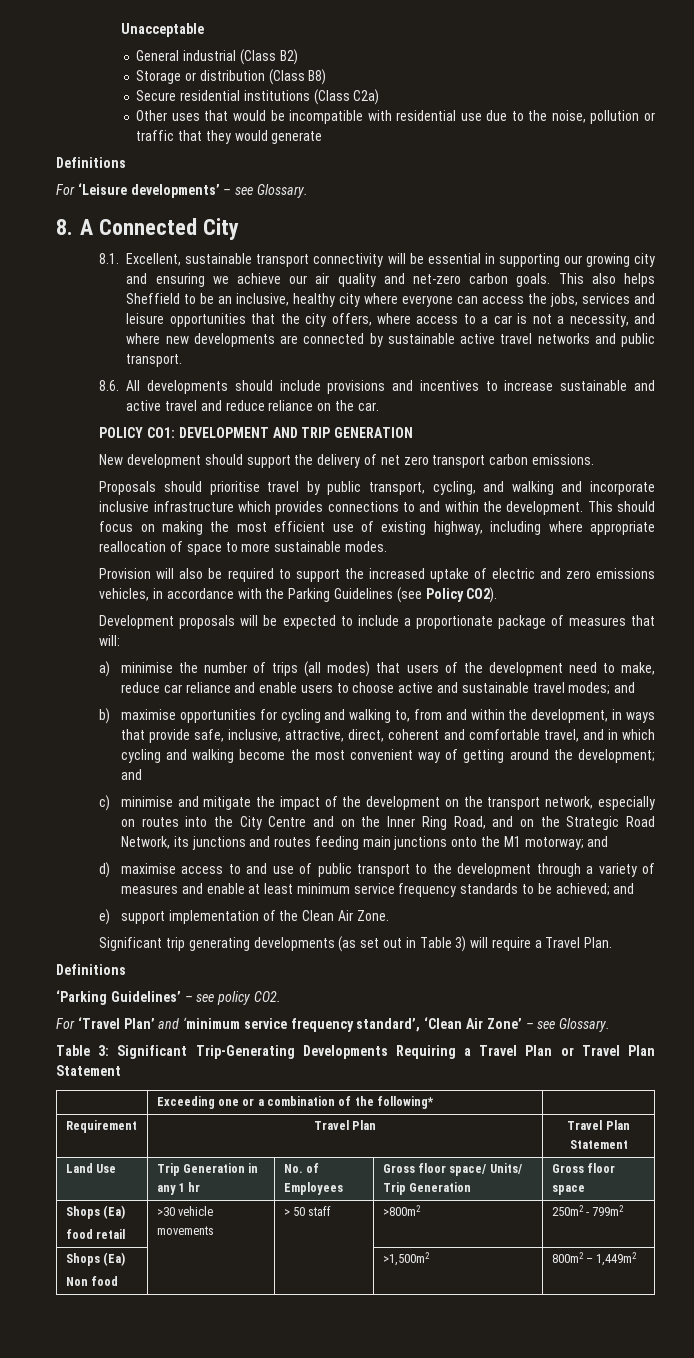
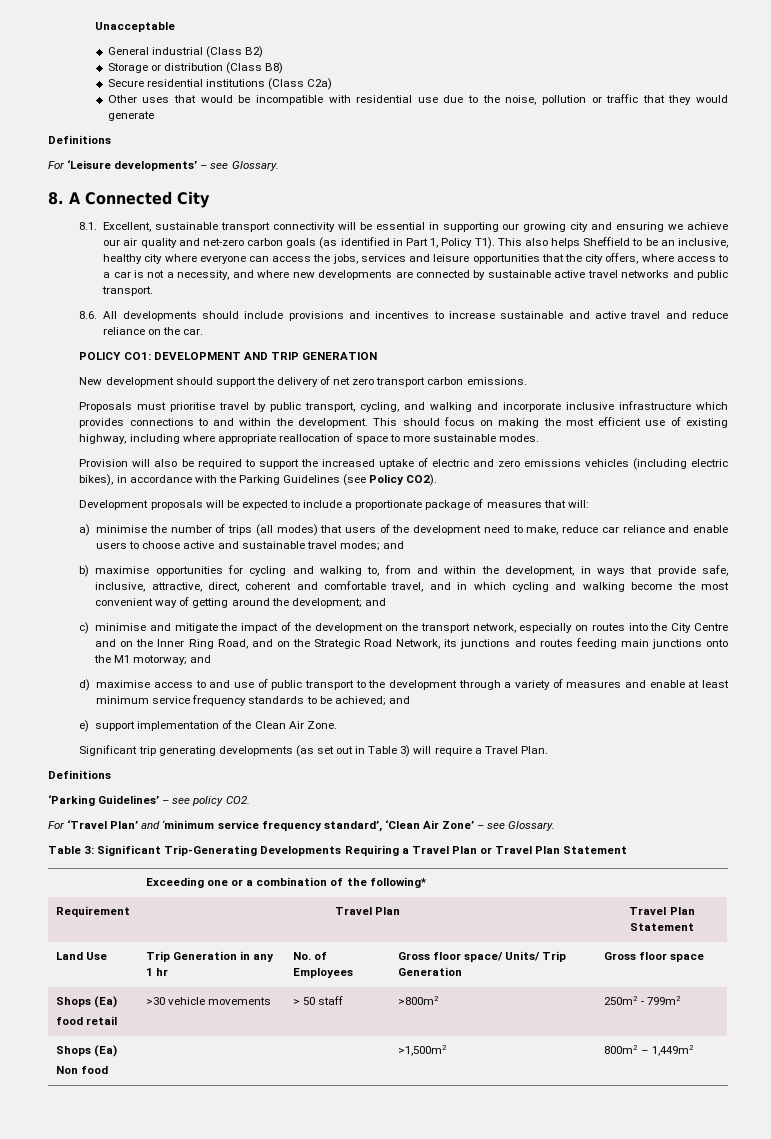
- 8.1. Excellent, sustainable transport connectivity will be essential in supporting our growing city and ensuring we achieve our air quality and net-zero carbon goals. This also helps Sheffield to be an inclusive, healthy city where everyone can access the jobs, services and leisure opportunities that the city offers, where access to a car is not a necessity, and where new developments are connected by sustainable active travel networks and public transport.
+ 8.1. Excellent, sustainable transport connectivity will be essential in supporting our growing city and ensuring we achieve our air quality and net-zero carbon goals (as identified in Part 1, Policy T1). This also helps Sheffield to be an inclusive, healthy city where everyone can access the jobs, services and leisure opportunities that the city offers, where access to a car is not a necessity, and where new developments are connected by sustainable active travel networks and public transport.
- Proposals should prioritise travel by public transport, cycling, and walking and incorporate inclusive infrastructure which provides connections to and within the development.
+ Proposals must prioritise travel by public transport, cycling, and walking and incorporate inclusive infrastructure which provides connections to and within the development.
- Provision will also be required to support the increased uptake of electric and zero emissions vehicles, in accordance with the Parking Guidelines (see Policy CO2).
+ Provision will also be required to support the increased uptake of electric and zero emissions vehicles (including electric bikes), in accordance with the Parking Guidelines (see Policy CO2).

